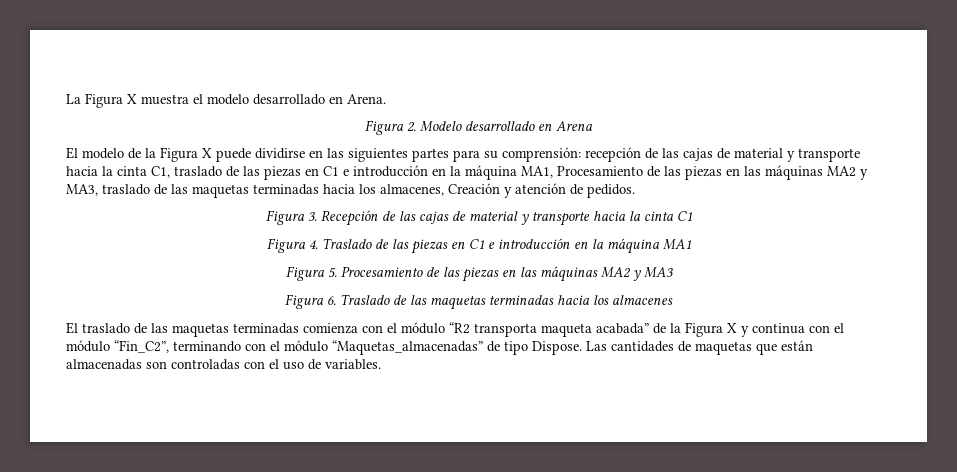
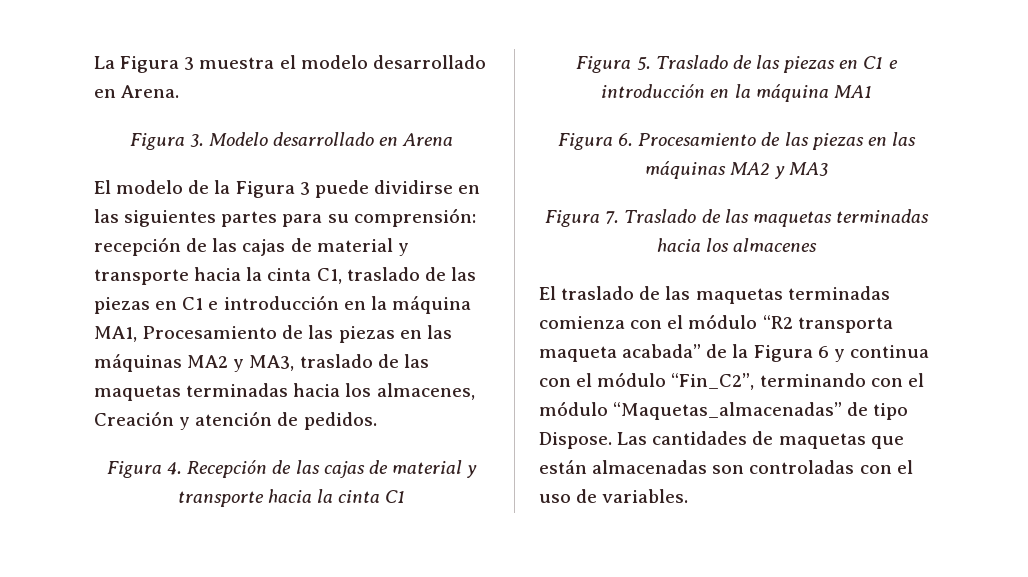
- La Figura X muestra el modelo desarrollado en Arena.
+ La Figura 3 muestra el modelo desarrollado en Arena.
- Figura 2. Modelo desarrollado en Arena
+ Figura 3. Modelo desarrollado en Arena
- El modelo de la Figura X puede dividirse en las siguientes partes para su comprensión:
+ El modelo de la Figura 3 puede dividirse en las siguientes partes para su comprensión:
- Figura 3. Recepción de las cajas de material y transporte hacia la cinta C1
+ Figura 4. Recepción de las cajas de material y transporte hacia la cinta C1
- Figura 4. Traslado de las piezas en C1 e introducción en la máquina MA1
+ Figura 5. Traslado de las piezas en C1 e introducción en la máquina MA1
- Figura 5. Procesamiento de las piezas en las máquinas MA2 y MA3
+ Figura 6. Procesamiento de las piezas en las máquinas MA2 y MA3
- Figura 6. Traslado de las maquetas terminadas hacia los almacenes
+ Figura 7. Traslado de las maquetas terminadas hacia los almacenes
- El traslado de las maquetas terminadas comienza con el módulo “R2 transporta maqueta acabada” de la Figura X y continua con el módulo “Fin_C2”, terminando con el módulo “Maquetas_almacenadas” de tipo Dispose.
+ El traslado de las maquetas terminadas comienza con el módulo “R2 transporta maqueta acabada” de la Figura 6 y continua con el módulo “Fin_C2”, terminando con el módulo “Maquetas_almacenadas” de tipo Dispose.

